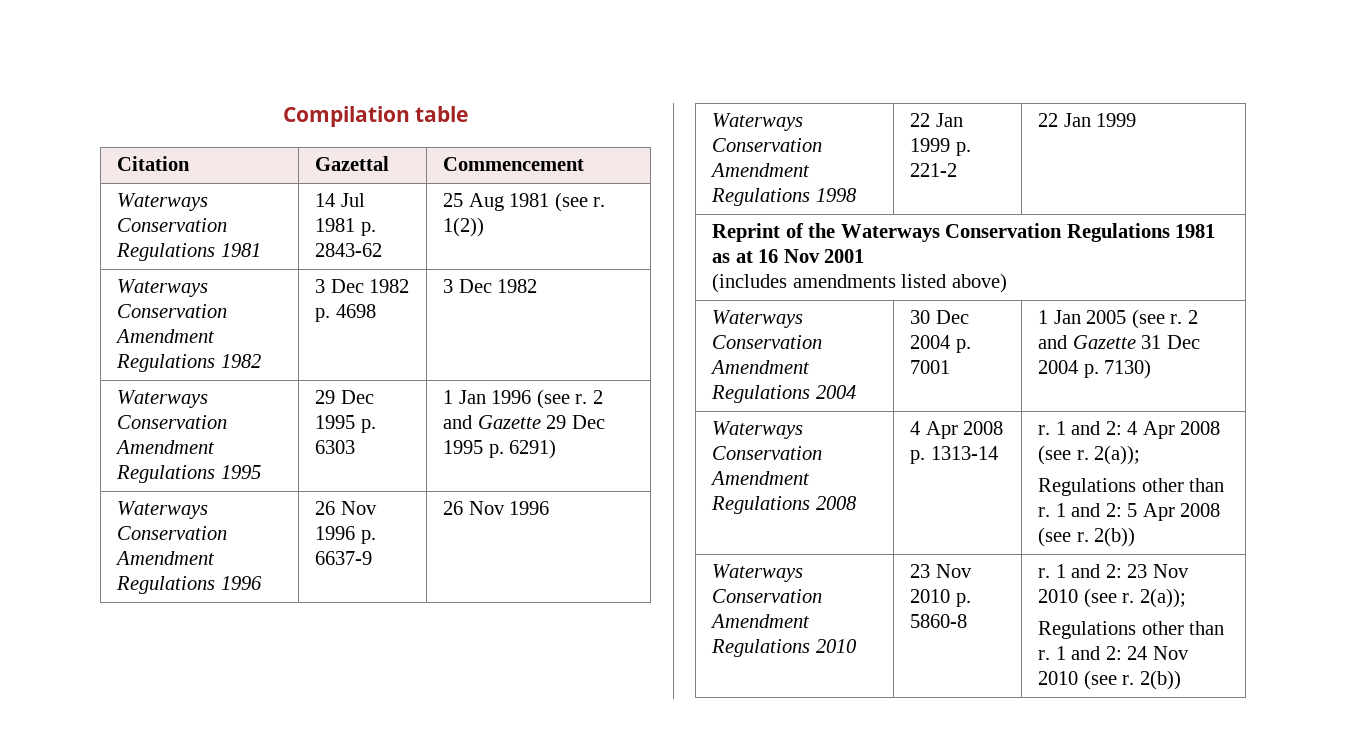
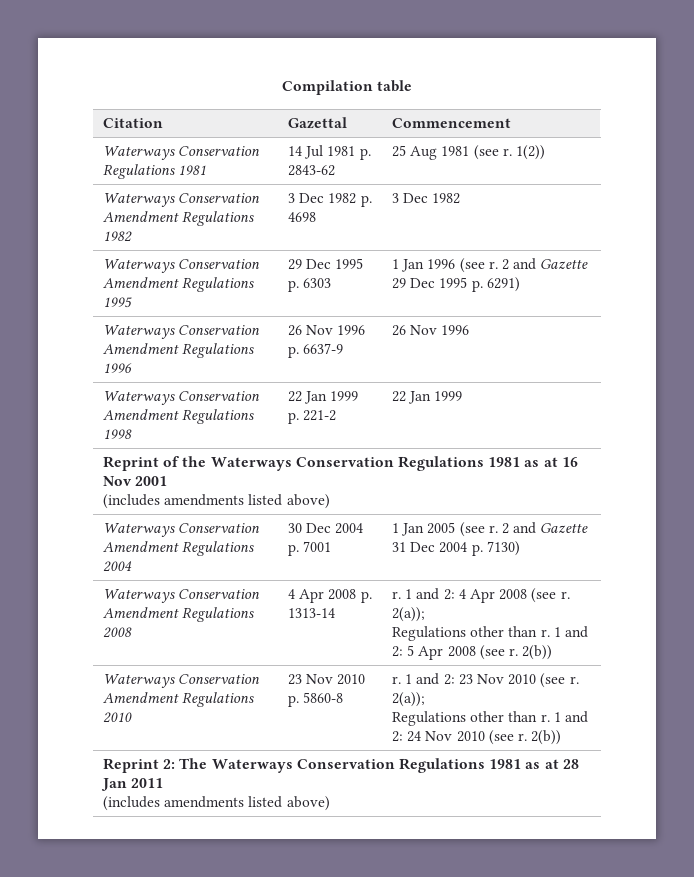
+ Reprint 2: The Waterways Conservation Regulations 1981 as at 28 Jan 2011
+ (includes amendments listed above)

